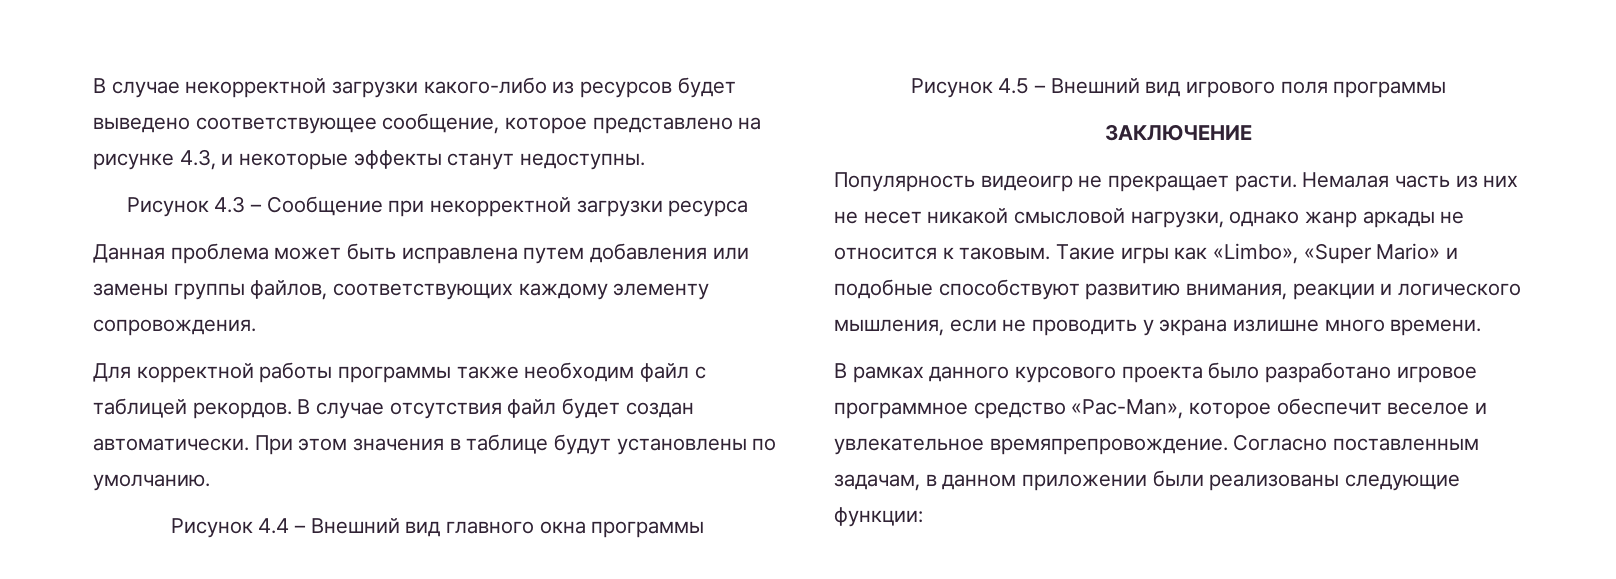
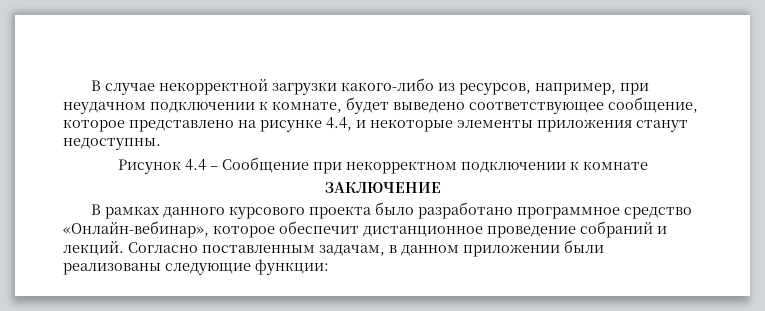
- В случае некорректной загрузки какого-либо из ресурсов будет выведено соответствующее сообщение, которое представлено на рисунке 4.3, и некоторые эффекты станут недоступны.
+ В случае некорректной загрузки какого-либо из ресурсов, например, при неудачном подключении к комнате, будет выведено соответствующее сообщение, которое представлено на рисунке 4.4, и некоторые элементы приложения станут недоступны.
- Рисунок 4.3 – Сообщение при некорректной загрузки ресурса
- Данная проблема может быть исправлена путем добавления или замены группы файлов, соответствующих каждому элементу сопровождения.
- Для корректной работы программы также необходим файл с таблицей рекордов. В случае отсутствия файл будет создан автоматически. При этом значения в таблице будут установлены по умолчанию.
- Рисунок 4.4 – Внешний вид главного окна программы
- Рисунок 4.5 – Внешний вид игрового поля программы
+ Рисунок 4.4 – Сообщение при некорректном подключении к комнате
  ЗАКЛЮЧЕНИЕ
- Популярность видеоигр не прекращает расти. Немалая часть из них не несет никакой смысловой нагрузки, однако жанр аркады не относится к таковым. Такие игры как «Limbo», «Super Mario» и подобные способствуют развитию внимания, реакции и логического мышления, если не проводить у экрана излишне много времени.
- В рамках данного курсового проекта было разработано игровое программное средство «Pac-Man», которое обеспечит веселое и увлекательное времяпрепровождение.
+ В рамках данного курсового проекта было разработано программное средство «Онлайн-вебинар», которое обеспечит дистанционное проведение собраний и лекций.

